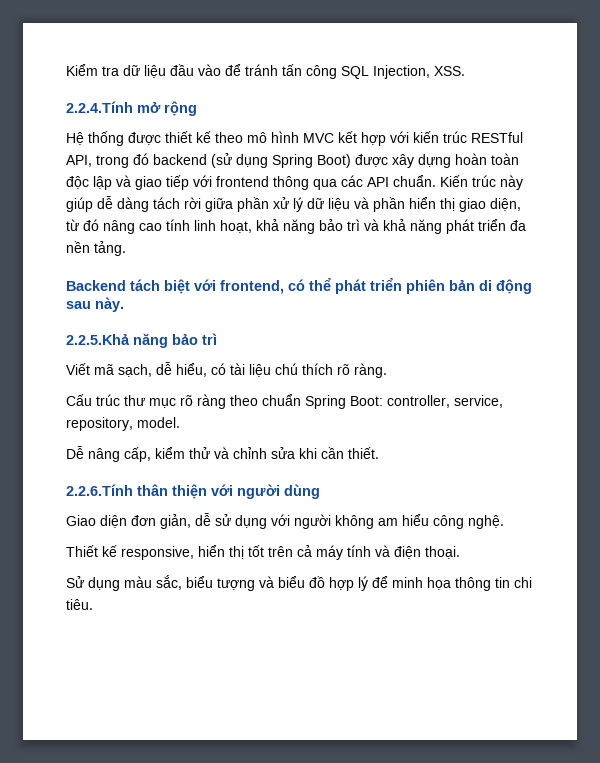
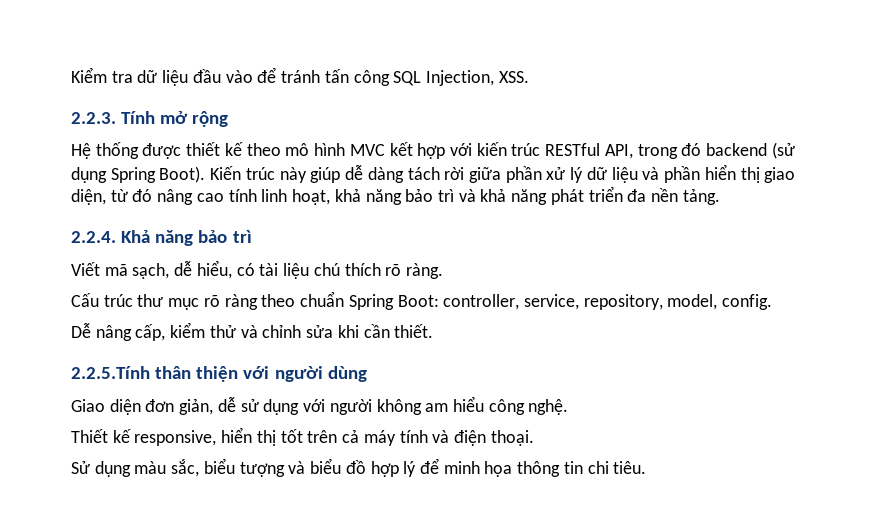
- 2.2.4.Tính mở rộng
+ 2.2.3. Tính mở rộng
- Hệ thống được thiết kế theo mô hình MVC kết hợp với kiến trúc RESTful API, trong đó backend (sử dụng Spring Boot) được xây dựng hoàn toàn độc lập và giao tiếp với frontend thông qua các API chuẩn.
+ Hệ thống được thiết kế theo mô hình MVC kết hợp với kiến trúc RESTful API, trong đó backend (sử dụng Spring Boot).
- Backend tách biệt với frontend, có thể phát triển phiên bản di động sau này.
- 2.2.5.Khả năng bảo trì
+ 2.2.4. Khả năng bảo trì
- Cấu trúc thư mục rõ ràng theo chuẩn Spring Boot: controller, service, repository, model.
+ Cấu trúc thư mục rõ ràng theo chuẩn Spring Boot: controller, service, repository, model, config.
- 2.2.6.Tính thân thiện với người dùng
+ 2.2.5.Tính thân thiện với người dùng

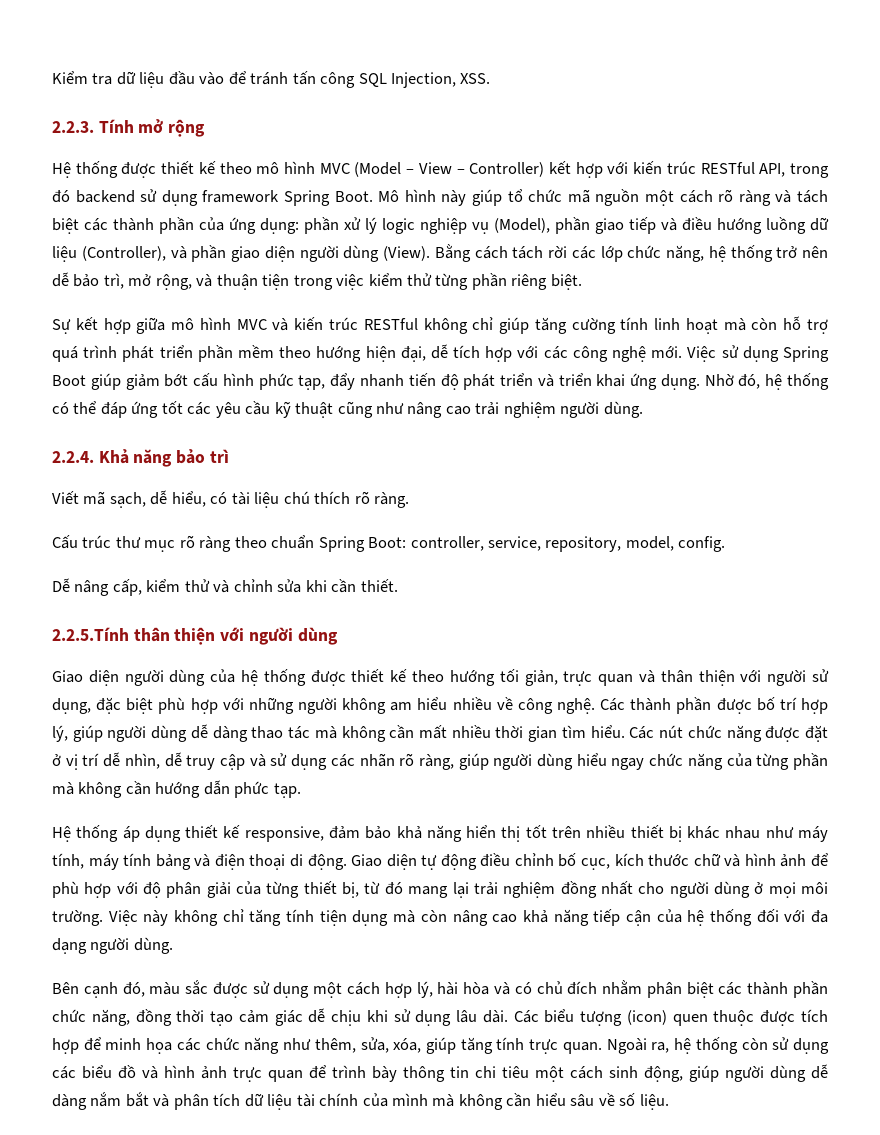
- Hệ thống được thiết kế theo mô hình MVC kết hợp với kiến trúc RESTful API, trong đó backend (sử dụng Spring Boot). Kiến trúc này giúp dễ dàng tách rời giữa phần xử lý dữ liệu và phần hiển thị giao diện, từ đó nâng cao tính linh hoạt, khả năng bảo trì và khả năng phát triển đa nền tảng.
+ Hệ thống được thiết kế theo mô hình MVC (Model – View – Controller) kết hợp với kiến trúc RESTful API, trong đó backend sử dụng framework Spring Boot. Mô hình này giúp tổ chức mã nguồn một cách rõ ràng và tách biệt các thành phần của ứng dụng: phần xử lý logic nghiệp vụ (Model), phần giao tiếp và điều hướng luồng dữ liệu (Controller), và phần giao diện người dùng (View). Bằng cách tách rời các lớp chức năng, hệ thống trở nên dễ bảo trì, mở rộng, và thuận tiện trong việc kiểm thử từng phần riêng biệt.
+ Sự kết hợp giữa mô hình MVC và kiến trúc RESTful không chỉ giúp tăng cường tính linh hoạt mà còn hỗ trợ quá trình phát triển phần mềm theo hướng hiện đại, dễ tích hợp với các công nghệ mới. Việc sử dụng Spring Boot giúp giảm bớt cấu hình phức tạp, đẩy nhanh tiến độ phát triển và triển khai ứng dụng. Nhờ đó, hệ thống có thể đáp ứng tốt các yêu cầu kỹ thuật cũng như nâng cao trải nghiệm người dùng.
- Giao diện đơn giản, dễ sử dụng với người không am hiểu công nghệ.
- Thiết kế responsive, hiển thị tốt trên cả máy tính và điện thoại.
- Sử dụng màu sắc, biểu tượng và biểu đồ hợp lý để minh họa thông tin chi tiêu.
+ Giao diện người dùng của hệ thống được thiết kế theo hướng tối giản, trực quan và thân thiện với người sử dụng, đặc biệt phù hợp với những người không am hiểu nhiều về công nghệ. Các thành phần được bố trí hợp lý, giúp người dùng dễ dàng thao tác mà không cần mất nhiều thời gian tìm hiểu. Các nút chức năng được đặt ở vị trí dễ nhìn, dễ truy cập và sử dụng các nhãn rõ ràng, giúp người dùng hiểu ngay chức năng của từng phần mà không cần hướng dẫn phức tạp.
+ Hệ thống áp dụng thiết kế responsive, đảm bảo khả năng hiển thị tốt trên nhiều thiết bị khác nhau như máy tính, máy tính bảng và điện thoại di động. Giao diện tự động điều chỉnh bố cục, kích thước chữ và hình ảnh để phù hợp với độ phân giải của từng thiết bị, từ đó mang lại trải nghiệm đồng nhất cho người dùng ở mọi môi trường. Việc này không chỉ tăng tính tiện dụng mà còn nâng cao khả năng tiếp cận của hệ thống đối với đa dạng người dùng.
+ Bên cạnh đó, màu sắc được sử dụng một cách hợp lý, hài hòa và có chủ đích nhằm phân biệt các thành phần chức năng, đồng thời tạo cảm giác dễ chịu khi sử dụng lâu dài. Các biểu tượng (icon) quen thuộc được tích hợp để minh họa các chức năng như thêm, sửa, xóa, giúp tăng tính trực quan. Ngoài ra, hệ thống còn sử dụng các biểu đồ và hình ảnh trực quan để trình bày thông tin chi tiêu một cách sinh động, giúp người dùng dễ dàng nắm bắt và phân tích dữ liệu tài chính của mình mà không cần hiểu sâu về số liệu.

